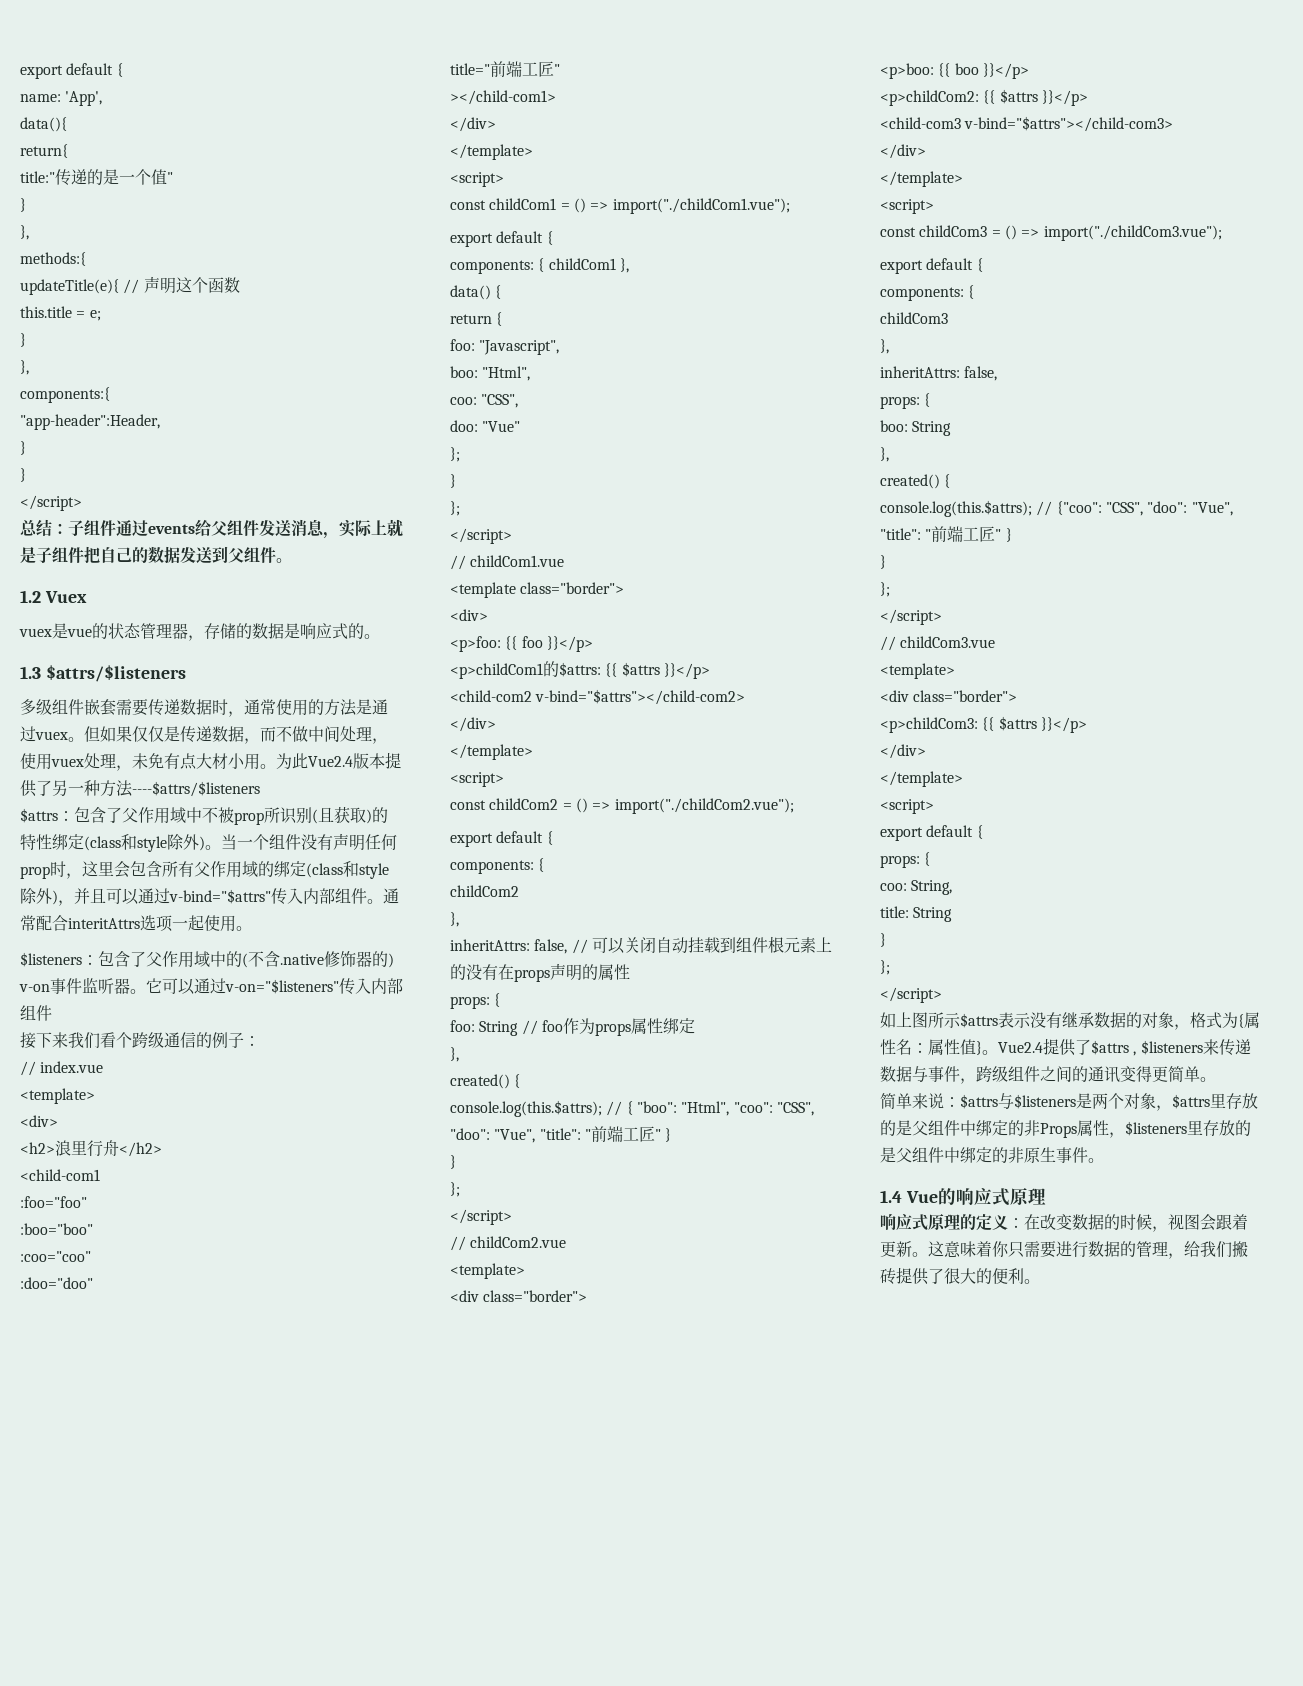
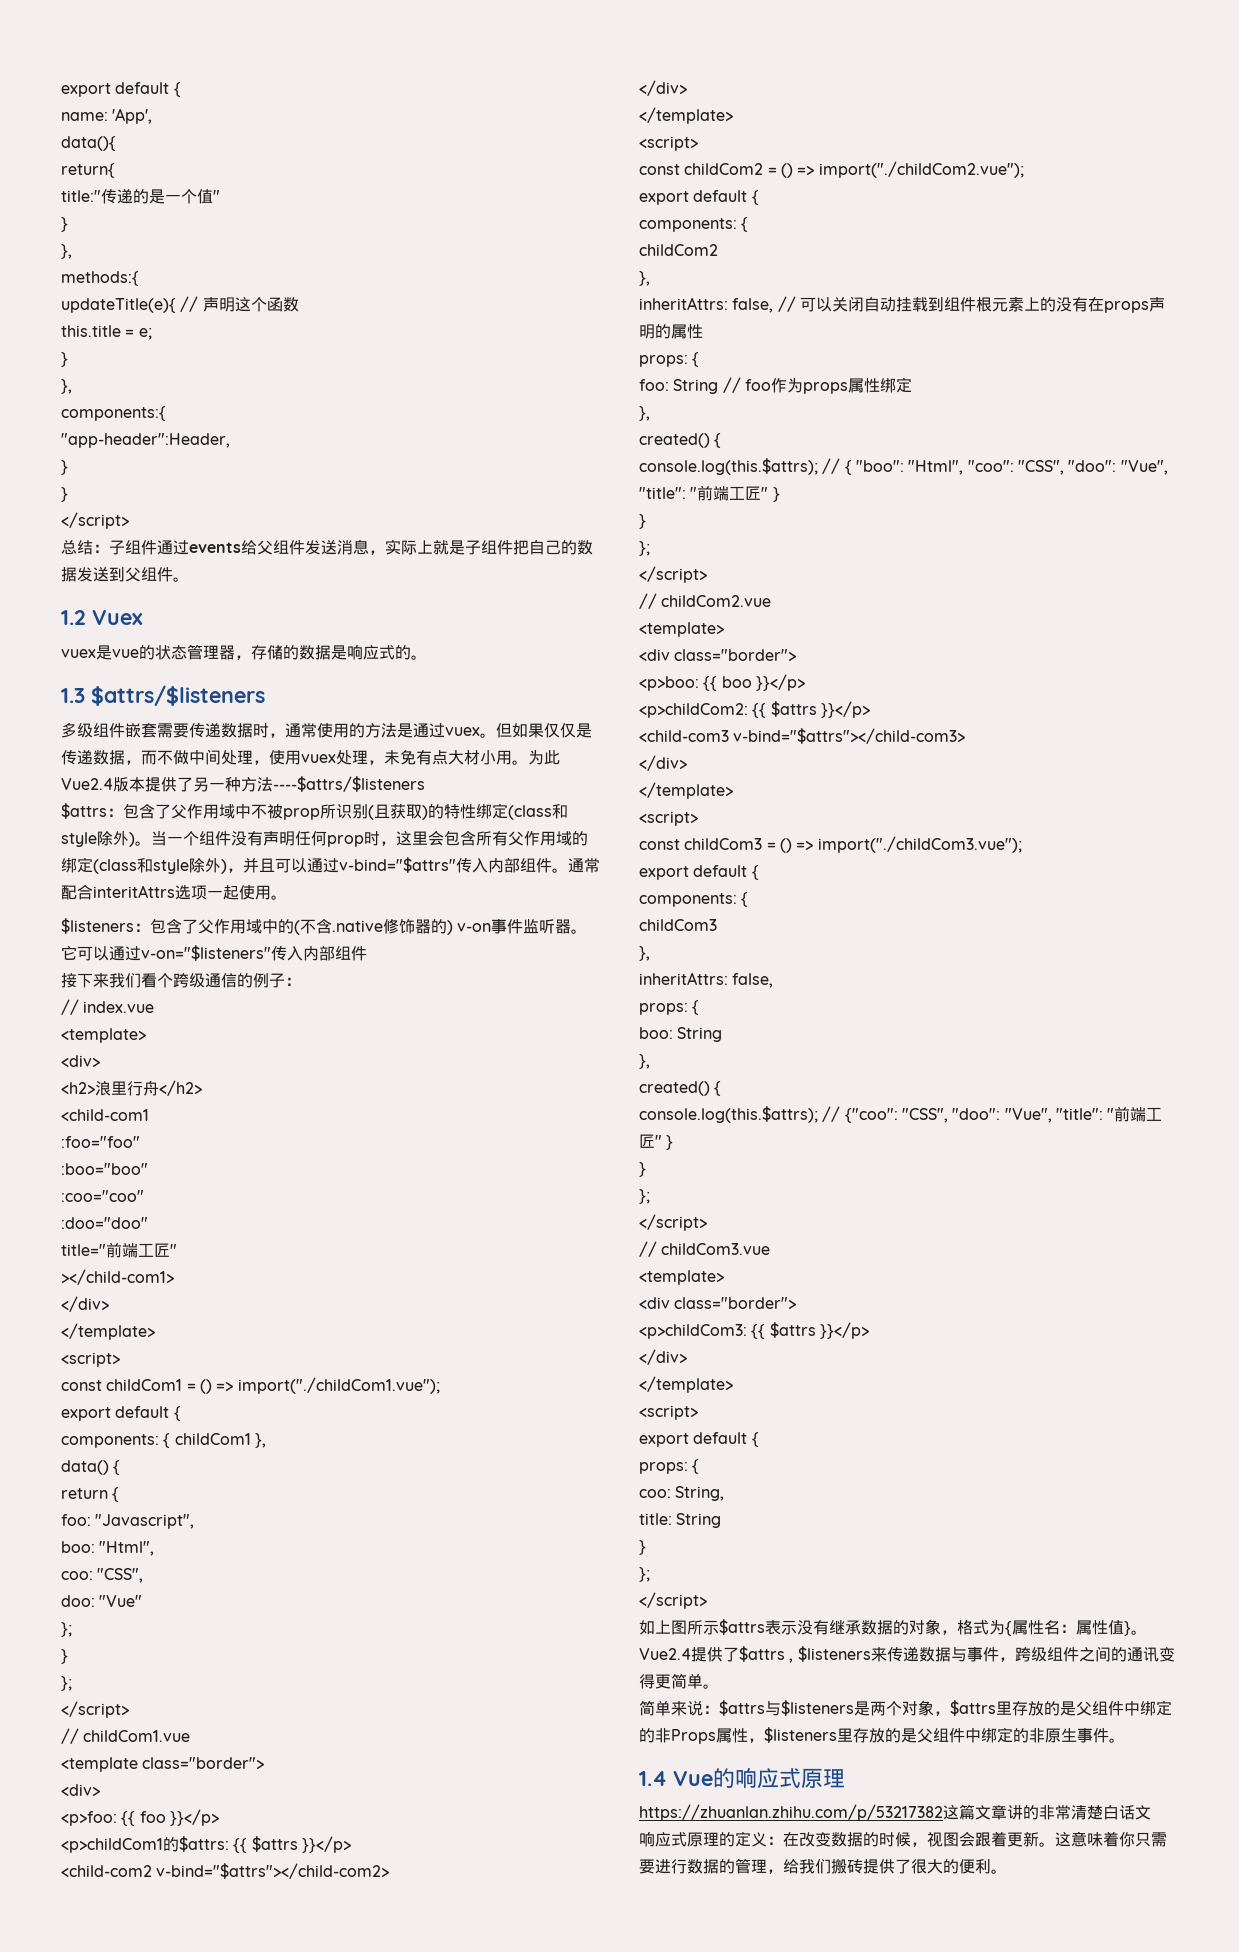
+ https://zhuanlan.zhihu.com/p/53217382这篇文章讲的非常清楚白话文

